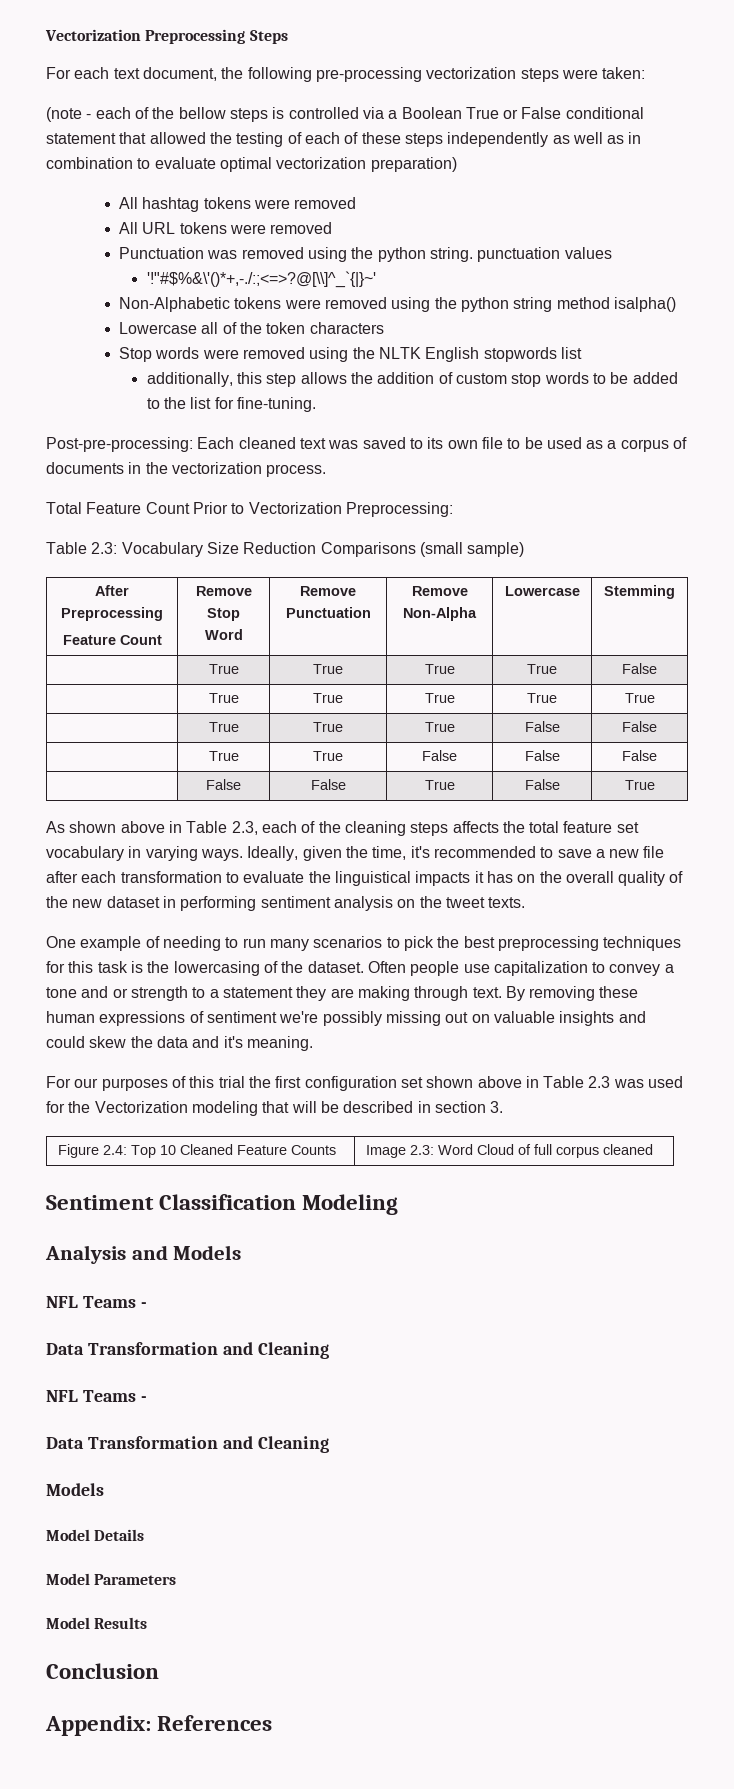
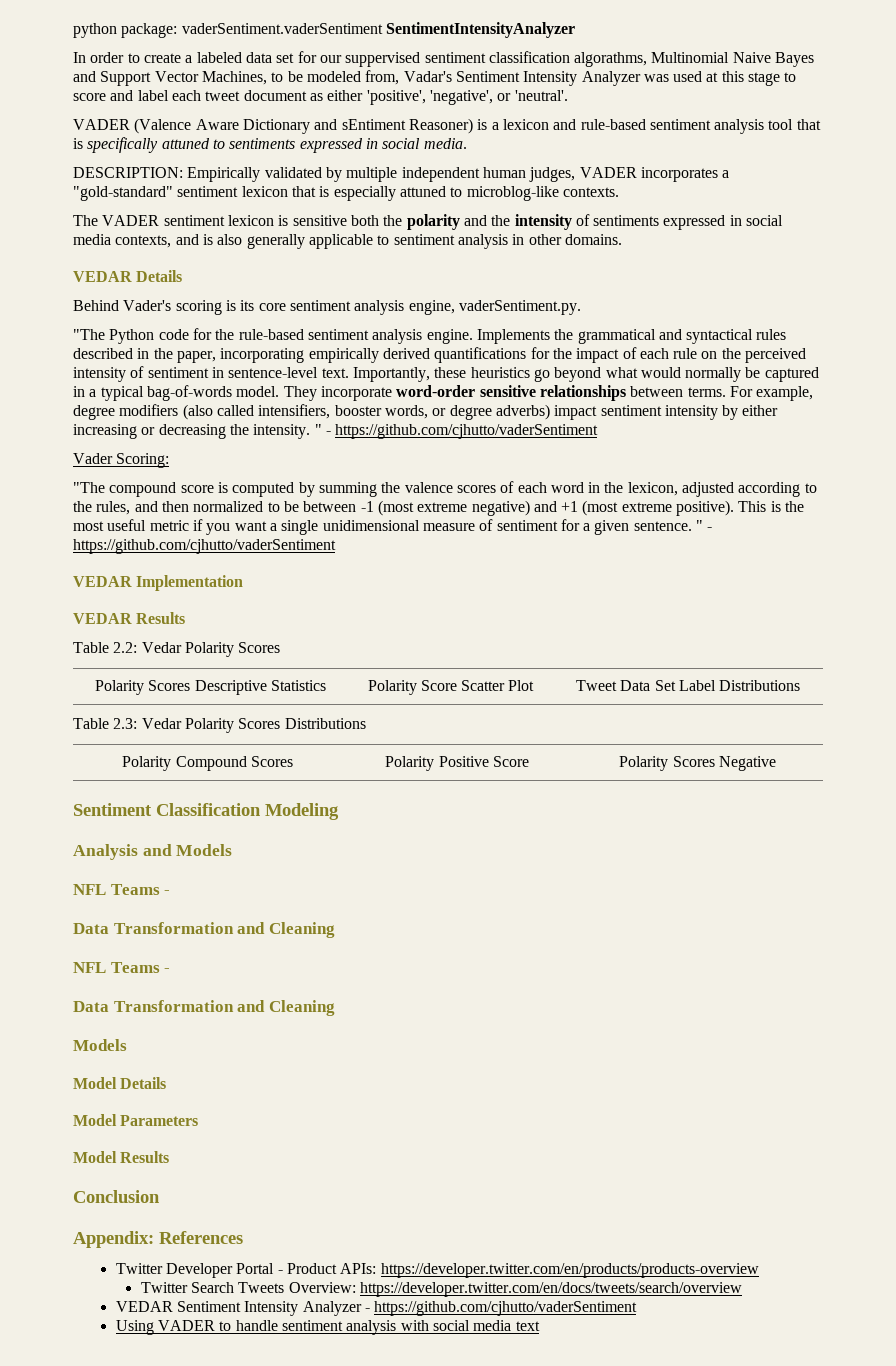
- Vectorization Preprocessing Steps
- For each text document, the following pre-processing vectorization steps were taken:
- (note - each of the bellow steps is controlled via a Boolean True or False conditional statement that allowed the testing of each of these steps independently as well as in combination to evaluate optimal vectorization preparation)
- All hashtag tokens were removed
- All URL tokens were removed
- Punctuation was removed using the python string. punctuation values
- '!"#$%&\'()*+,-./:;<=>?@[\\]^_`{|}~'
- Non-Alphabetic tokens were removed using the python string method isalpha()
- Lowercase all of the token characters
- Stop words were removed using the NLTK English stopwords list
- additionally, this step allows the addition of custom stop words to be added to the list for fine-tuning.
- Post-pre-processing: Each cleaned text was saved to its own file to be used as a corpus of documents in the vectorization process.
- Total Feature Count Prior to Vectorization Preprocessing:
- Table 2.3: Vocabulary Size Reduction Comparisons (small sample)
- After Preprocessing
- Feature Count | Remove Stop Word | Remove Punctuation | Remove Non-Alpha | Lowercase | Stemming
- | True | True | True | True | False
- | True | True | True | True | True
- | True | True | True | False | False
- | True | True | False | False | False
- | False | False | True | False | True
- As shown above in Table 2.3, each of the cleaning steps affects the total feature set vocabulary in varying ways. Ideally, given the time, it's recommended to save a new file after each transformation to evaluate the linguistical impacts it has on the overall quality of the new dataset in performing sentiment analysis on the tweet texts.
- One example of needing to run many scenarios to pick the best preprocessing techniques for this task is the lowercasing of the dataset. Often people use capitalization to convey a tone and or strength to a statement they are making through text. By removing these human expressions of sentiment we're possibly missing out on valuable insights and could skew the data and it's meaning.
- For our purposes of this trial the first configuration set shown above in Table 2.3 was used for the Vectorization modeling that will be described in section 3.
- Figure 2.4: Top 10 Cleaned Feature Counts | Image 2.3: Word Cloud of full corpus cleaned
+ python package: vaderSentiment.vaderSentiment SentimentIntensityAnalyzer
+ In order to create a labeled data set for our suppervised sentiment classification algorathms, Multinomial Naive Bayes and Support Vector Machines, to be modeled from, Vadar's Sentiment Intensity Analyzer was used at this stage to score and label each tweet document as either 'positive', 'negative', or 'neutral'.
+ VADER (Valence Aware Dictionary and sEntiment Reasoner) is a lexicon and rule-based sentiment analysis tool that is specifically attuned to sentiments expressed in social media.
+ DESCRIPTION: Empirically validated by multiple independent human judges, VADER incorporates a "gold-standard" sentiment lexicon that is especially attuned to microblog-like contexts.
+ The VADER sentiment lexicon is sensitive both the polarity and the intensity of sentiments expressed in social media contexts, and is also generally applicable to sentiment analysis in other domains.
+ VEDAR Details
+ Behind Vader's scoring is its core sentiment analysis engine, vaderSentiment.py.
+ "The Python code for the rule-based sentiment analysis engine. Implements the grammatical and syntactical rules described in the paper, incorporating empirically derived quantifications for the impact of each rule on the perceived intensity of sentiment in sentence-level text. Importantly, these heuristics go beyond what would normally be captured in a typical bag-of-words model. They incorporate word-order sensitive relationships between terms. For example, degree modifiers (also called intensifiers, booster words, or degree adverbs) impact sentiment intensity by either increasing or decreasing the intensity. " - https://github.com/cjhutto/vaderSentiment
+ Vader Scoring:
+ "The compound score is computed by summing the valence scores of each word in the lexicon, adjusted according to the rules, and then normalized to be between -1 (most extreme negative) and +1 (most extreme positive). This is the most useful metric if you want a single unidimensional measure of sentiment for a given sentence. " - https://github.com/cjhutto/vaderSentiment
+ VEDAR Implementation
+ VEDAR Results
+ Table 2.2: Vedar Polarity Scores
+ Polarity Scores Descriptive Statistics | Polarity Score Scatter Plot | Tweet Data Set Label Distributions
+ Table 2.3: Vedar Polarity Scores Distributions
+ Polarity Compound Scores | Polarity Positive Score | Polarity Scores Negative
+ Twitter Developer Portal - Product APIs: https://developer.twitter.com/en/products/products-overview
+ Twitter Search Tweets Overview: https://developer.twitter.com/en/docs/tweets/search/overview
+ VEDAR Sentiment Intensity Analyzer - https://github.com/cjhutto/vaderSentiment
+ Using VADER to handle sentiment analysis with social media text

